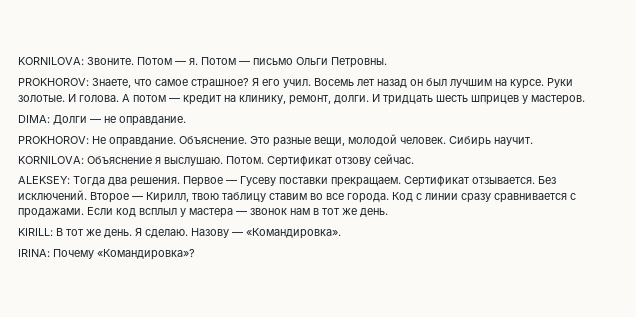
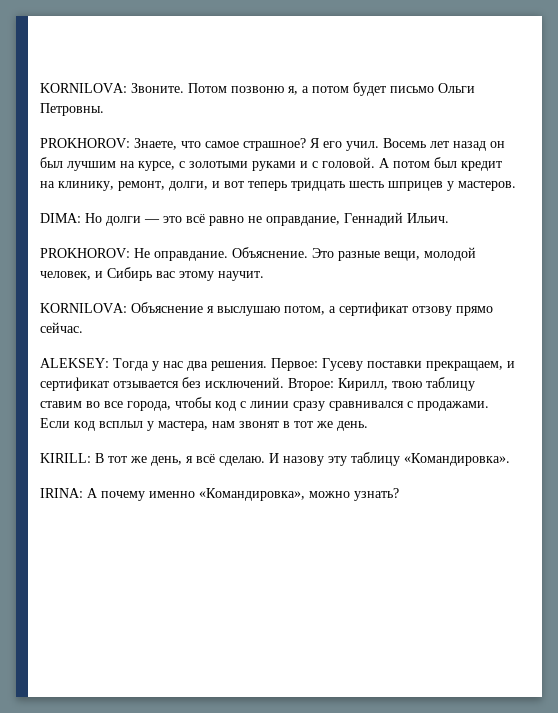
- Потом — я. Потом — письмо Ольги Петровны.
+ Потом позвоню я, а потом будет письмо Ольги Петровны.
- Восемь лет назад он был лучшим на курсе. Руки золотые. И голова.
+ Восемь лет назад он был лучшим на курсе, с золотыми руками и с головой.
- А потом — кредит на клинику, ремонт, долги. И тридцать шесть шприцев у мастеров.
+ А потом был кредит на клинику, ремонт, долги, и вот теперь тридцать шесть шприцев у мастеров.
- DIMA: Долги — не оправдание.
+ DIMA: Но долги — это всё равно не оправдание, Геннадий Ильич.
- Это разные вещи, молодой человек. Сибирь научит.
+ Это разные вещи, молодой человек, и Сибирь вас этому научит.
- KORNILOVA: Объяснение я выслушаю. Потом. Сертификат отзову сейчас.
- ALEKSEY: Тогда два решения. Первое — Гусеву поставки прекращаем. Сертификат отзывается. Без исключений. Второе — Кирилл, твою таблицу ставим во все города. Код с линии сразу сравнивается с продажами.
+ KORNILOVA: Объяснение я выслушаю потом, а сертификат отзову прямо сейчас.
+ ALEKSEY: Тогда у нас два решения. Первое: Гусеву поставки прекращаем, и сертификат отзывается без исключений. Второе: Кирилл, твою таблицу ставим во все города, чтобы код с линии сразу сравнивался с продажами.
- Если код всплыл у мастера — звонок нам в тот же день.
+ Если код всплыл у мастера, нам звонят в тот же день.
- KIRILL: В тот же день. Я сделаю. Назову — «Командировка».
- IRINA: Почему «Командировка»?
+ KIRILL: В тот же день, я всё сделаю. И назову эту таблицу «Командировка».
+ IRINA: А почему именно «Командировка», можно узнать?

